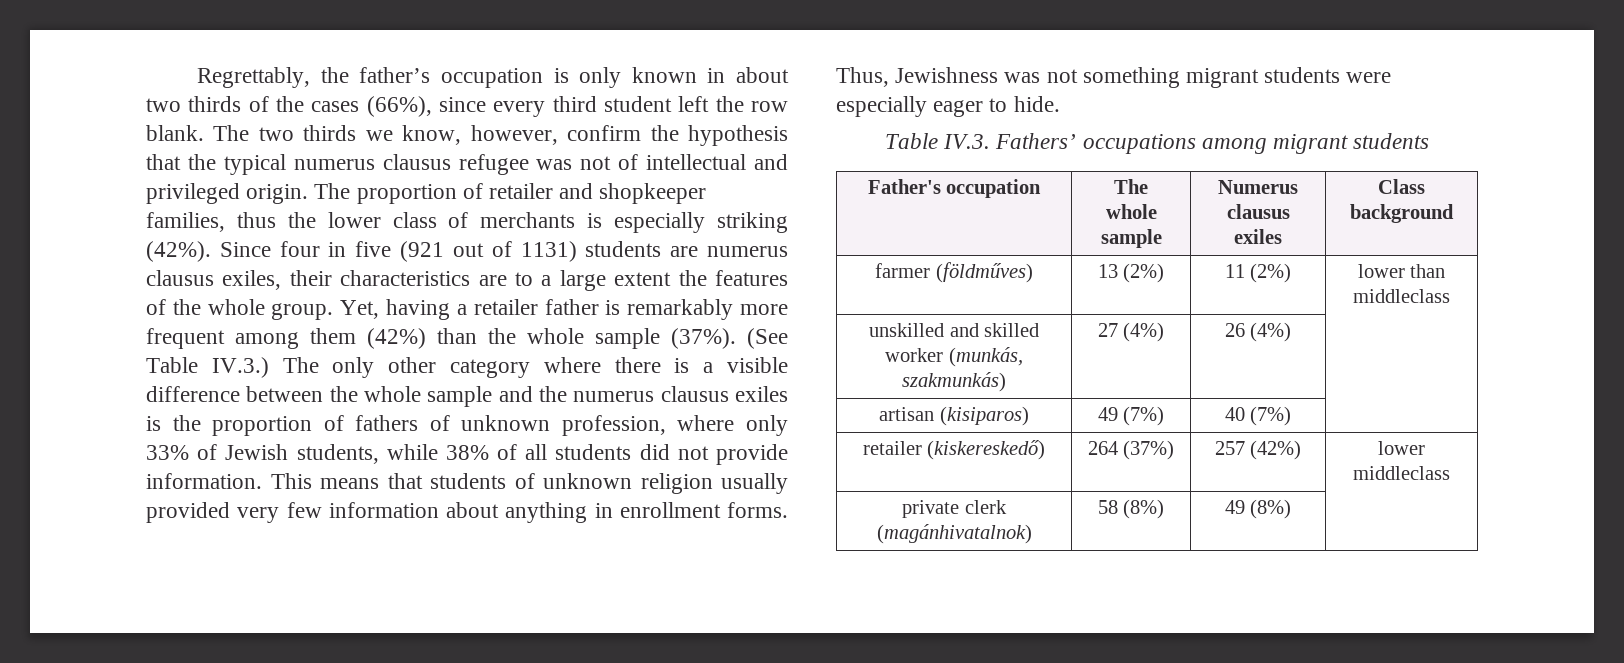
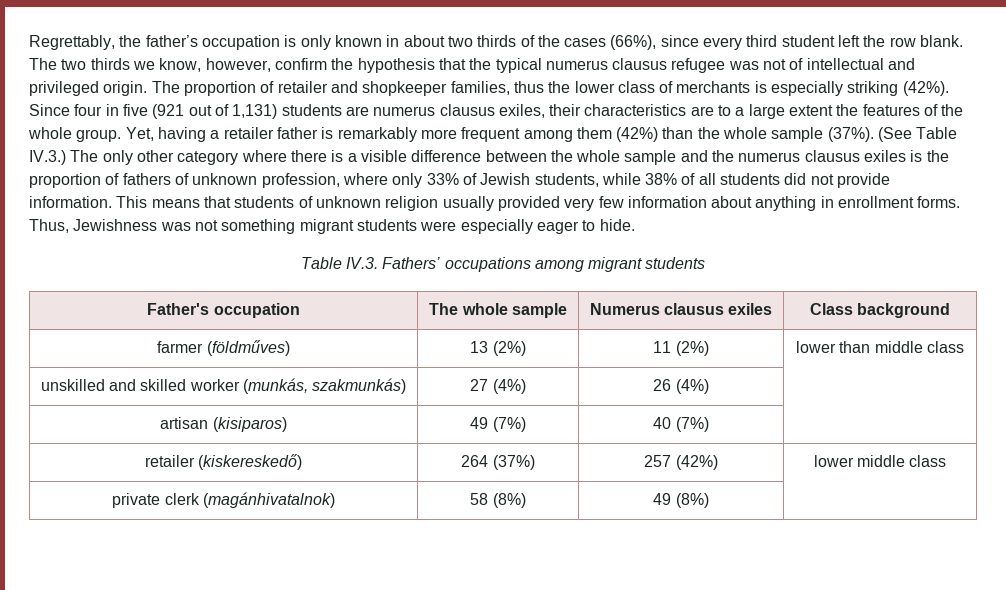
- Since four in five (921 out of 1131) students are numerus clausus exiles, their characteristics are to a large extent the features of the whole group.
+ Since four in five (921 out of 1,131) students are numerus clausus exiles, their characteristics are to a large extent the features of the whole group.
- farmer (földműves) | 13 (2%) | 11 (2%) | lower than middleclass
+ farmer (földműves) | 13 (2%) | 11 (2%) | lower than middle class
- retailer (kiskereskedő) | 264 (37%) | 257 (42%) | lower middleclass
+ retailer (kiskereskedő) | 264 (37%) | 257 (42%) | lower middle class

